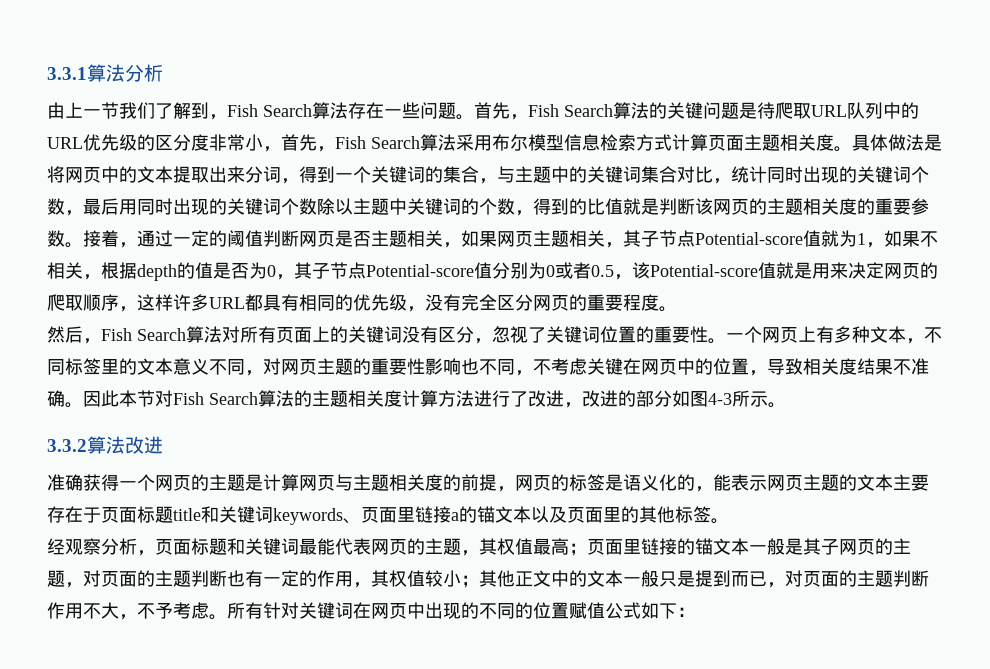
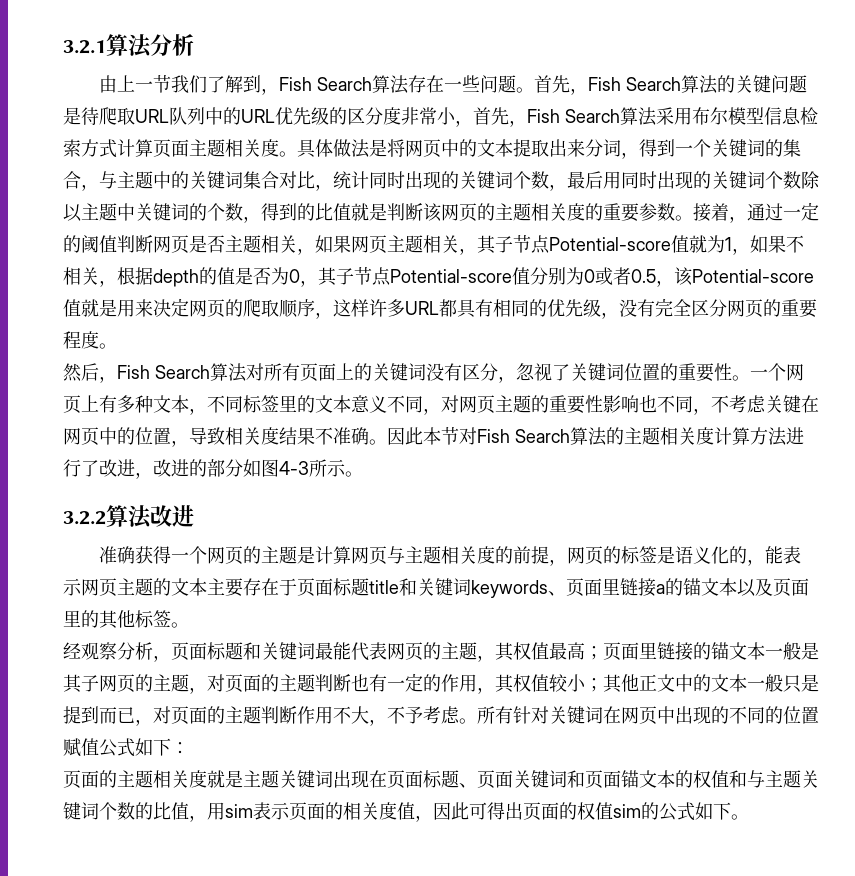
- 3.3.1算法分析
+ 3.2.1算法分析
- 3.3.2算法改进
+ 3.2.2算法改进
+ 页面的主题相关度就是主题关键词出现在页面标题、页面关键词和页面锚文本的权值和与主题关键词个数的比值，用sim表示页面的相关度值，因此可得出页面的权值sim的公式如下。

